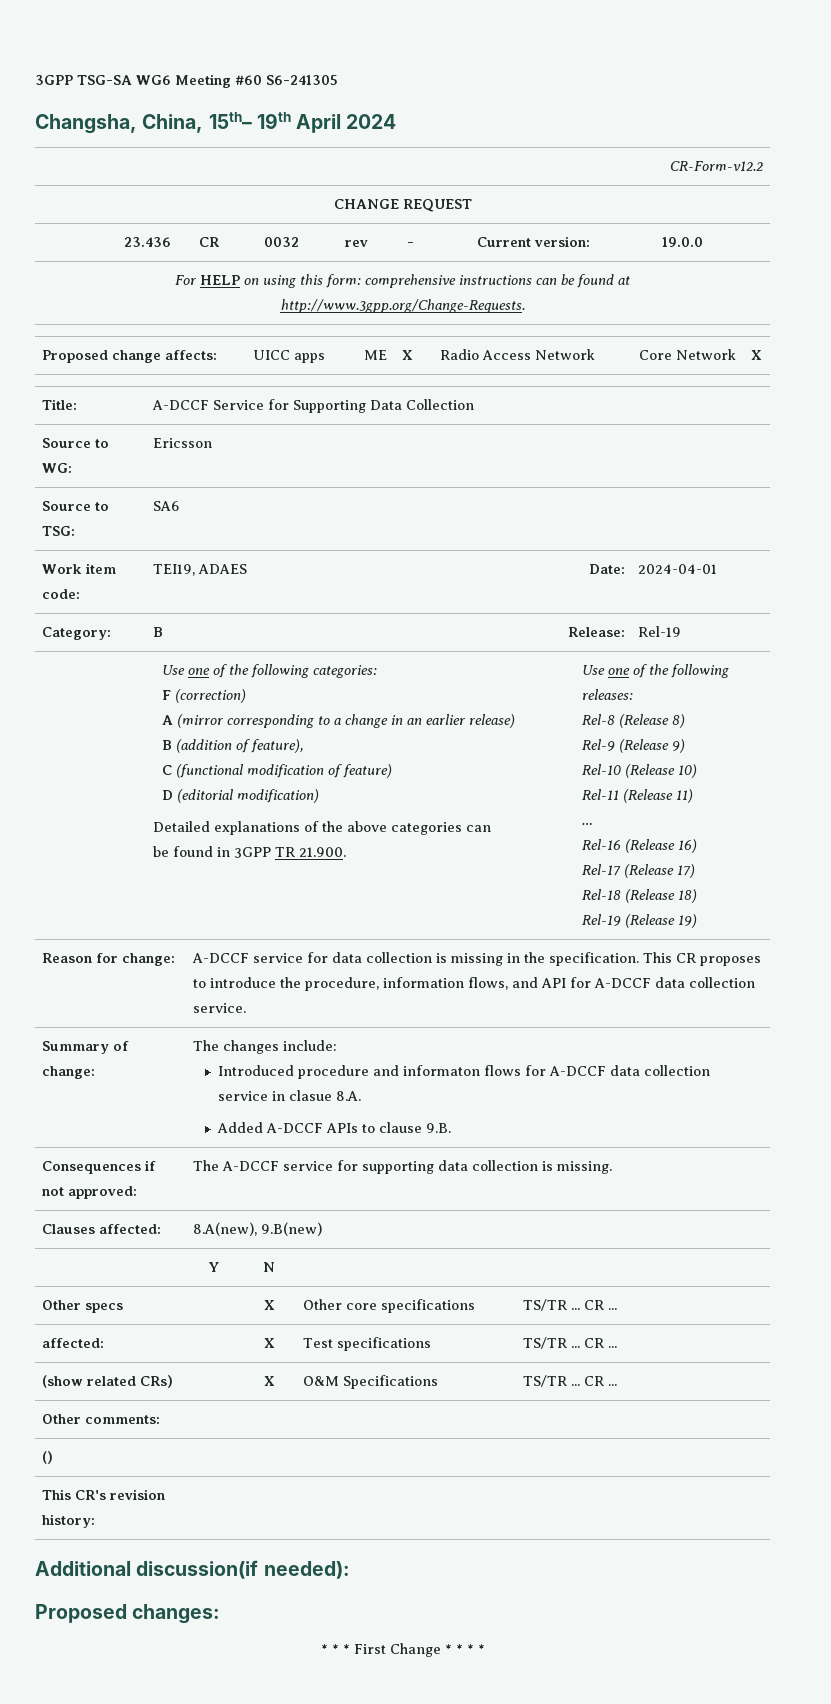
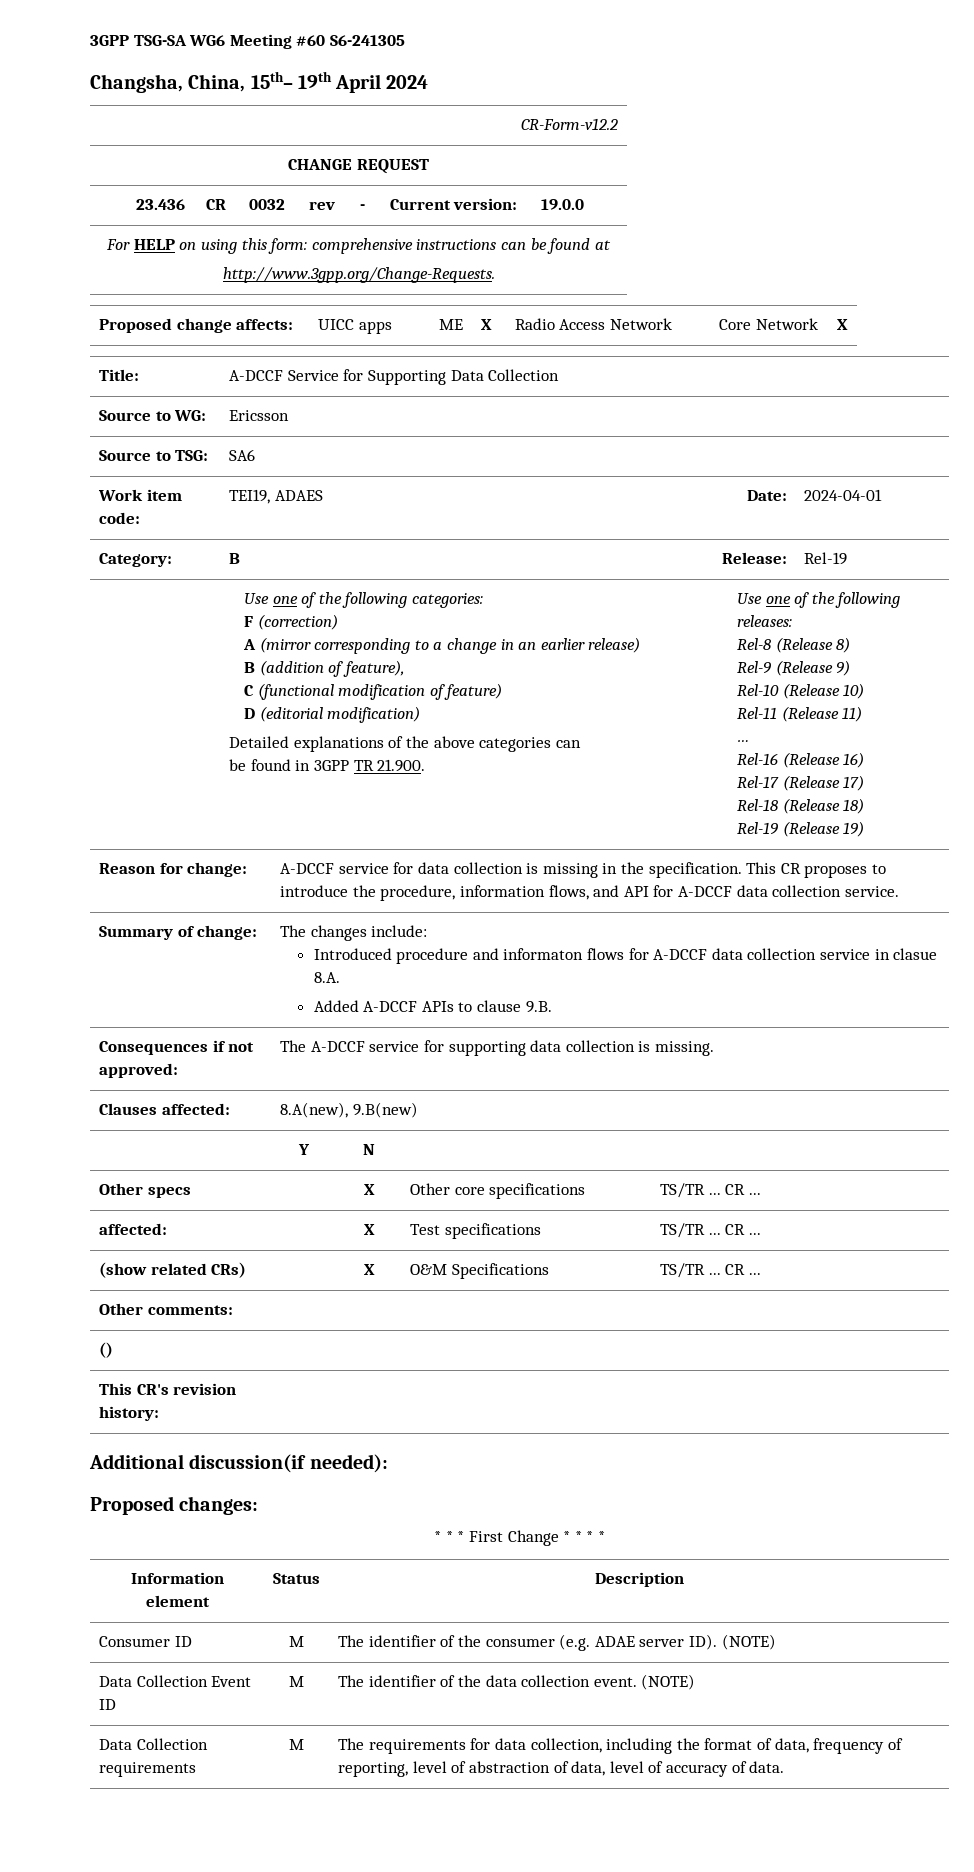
+ Information element | Status | Description
+ Consumer ID | M | The identifier of the consumer (e.g. ADAE server ID). (NOTE)
+ Data Collection Event ID | M | The identifier of the data collection event. (NOTE)
+ Data Collection requirements | M | The requirements for data collection, including the format of data, frequency of reporting, level of abstraction of data, level of accuracy of data.

